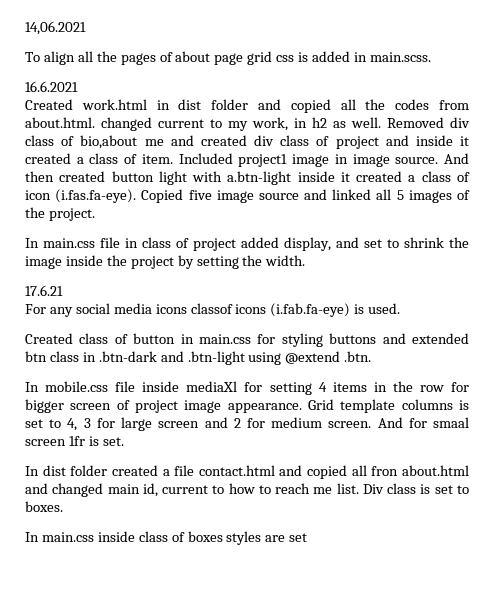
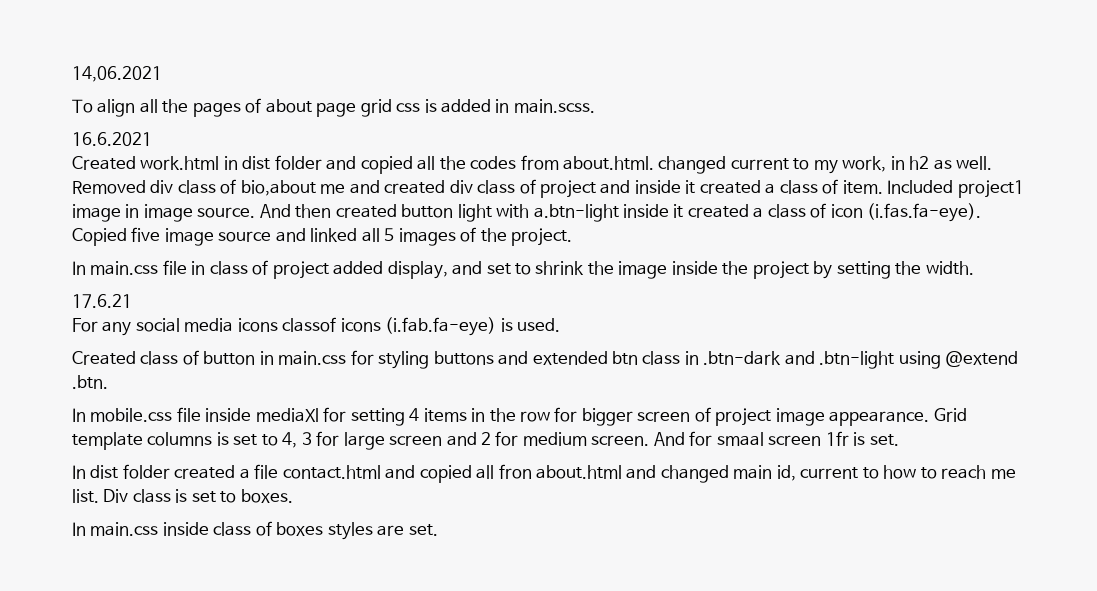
- In main.css inside class of boxes styles are set
+ In main.css inside class of boxes styles are set.

